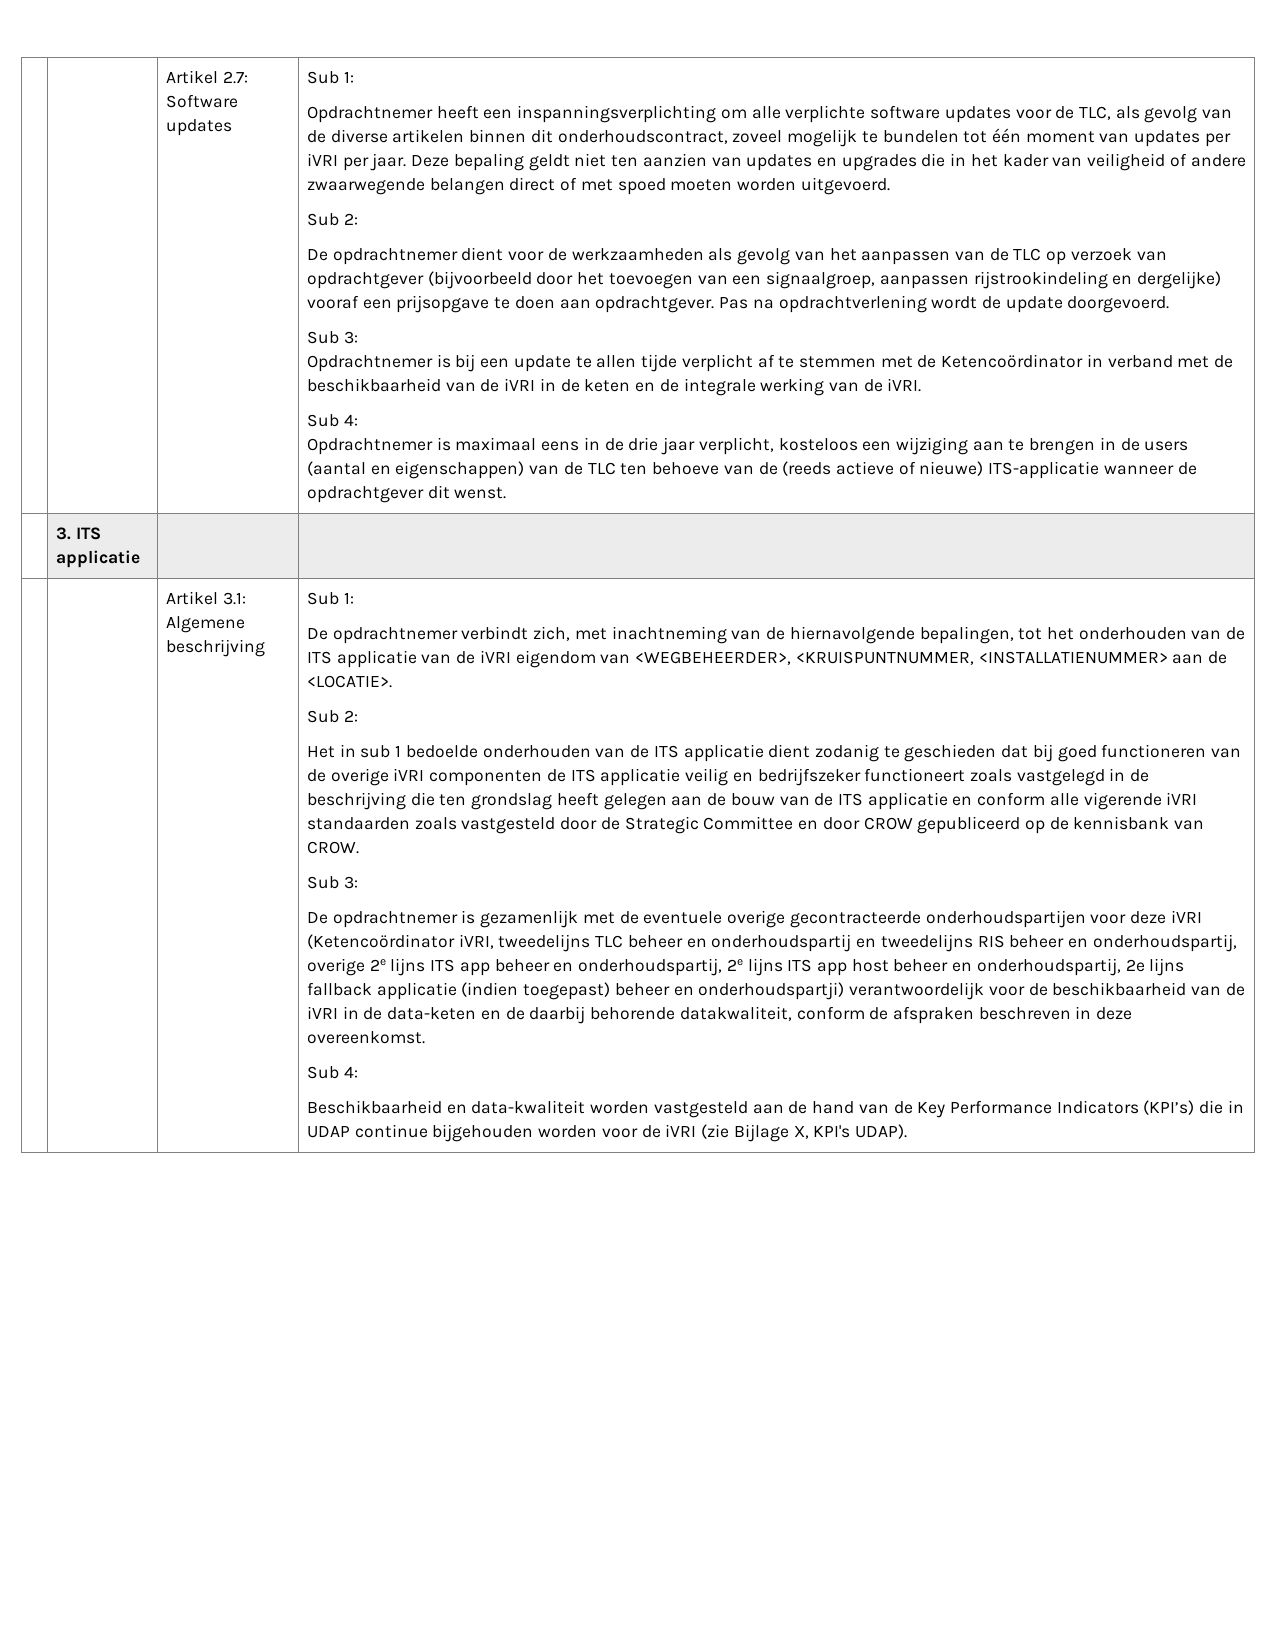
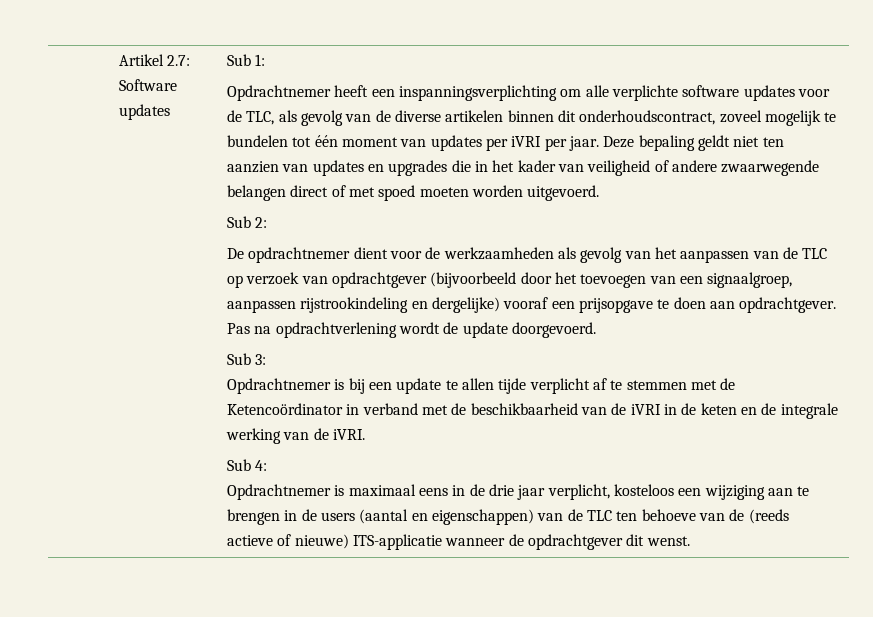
- | 3. ITS applicatie | |
- | | Artikel 3.1: Algemene beschrijving | Sub 1:
- De opdrachtnemer verbindt zich, met inachtneming van de hiernavolgende bepalingen, tot het onderhouden van de ITS applicatie van de iVRI eigendom van <WEGBEHEERDER>, <KRUISPUNTNUMMER, <INSTALLATIENUMMER> aan de <LOCATIE>.
- Sub 2:
- Het in sub 1 bedoelde onderhouden van de ITS applicatie dient zodanig te geschieden dat bij goed functioneren van de overige iVRI componenten de ITS applicatie veilig en bedrijfszeker functioneert zoals vastgelegd in de beschrijving die ten grondslag heeft gelegen aan de bouw van de ITS applicatie en conform alle vigerende iVRI standaarden zoals vastgesteld door de Strategic Committee en door CROW gepubliceerd op de kennisbank van CROW.
- Sub 3:
- De opdrachtnemer is gezamenlijk met de eventuele overige gecontracteerde onderhoudspartijen voor deze iVRI (Ketencoördinator iVRI, tweedelijns TLC beheer en onderhoudspartij en tweedelijns RIS beheer en onderhoudspartij, overige 2e lijns ITS app beheer en onderhoudspartij, 2e lijns ITS app host beheer en onderhoudspartij, 2e lijns fallback applicatie (indien toegepast) beheer en onderhoudspartji) verantwoordelijk voor de beschikbaarheid van de iVRI in de data-keten en de daarbij behorende datakwaliteit, conform de afspraken beschreven in deze overeenkomst.
- Sub 4:
- Beschikbaarheid en data-kwaliteit worden vastgesteld aan de hand van de Key Performance Indicators (KPI’s) die in UDAP continue bijgehouden worden voor de iVRI (zie Bijlage X, KPI's UDAP).

